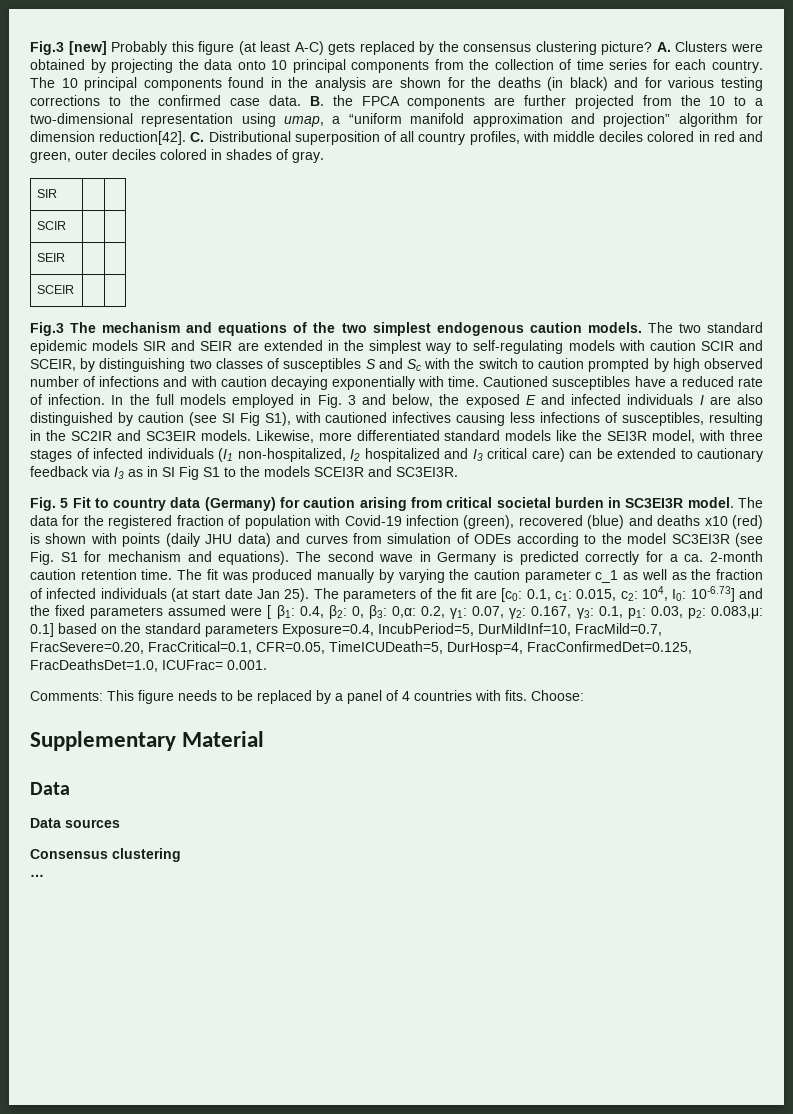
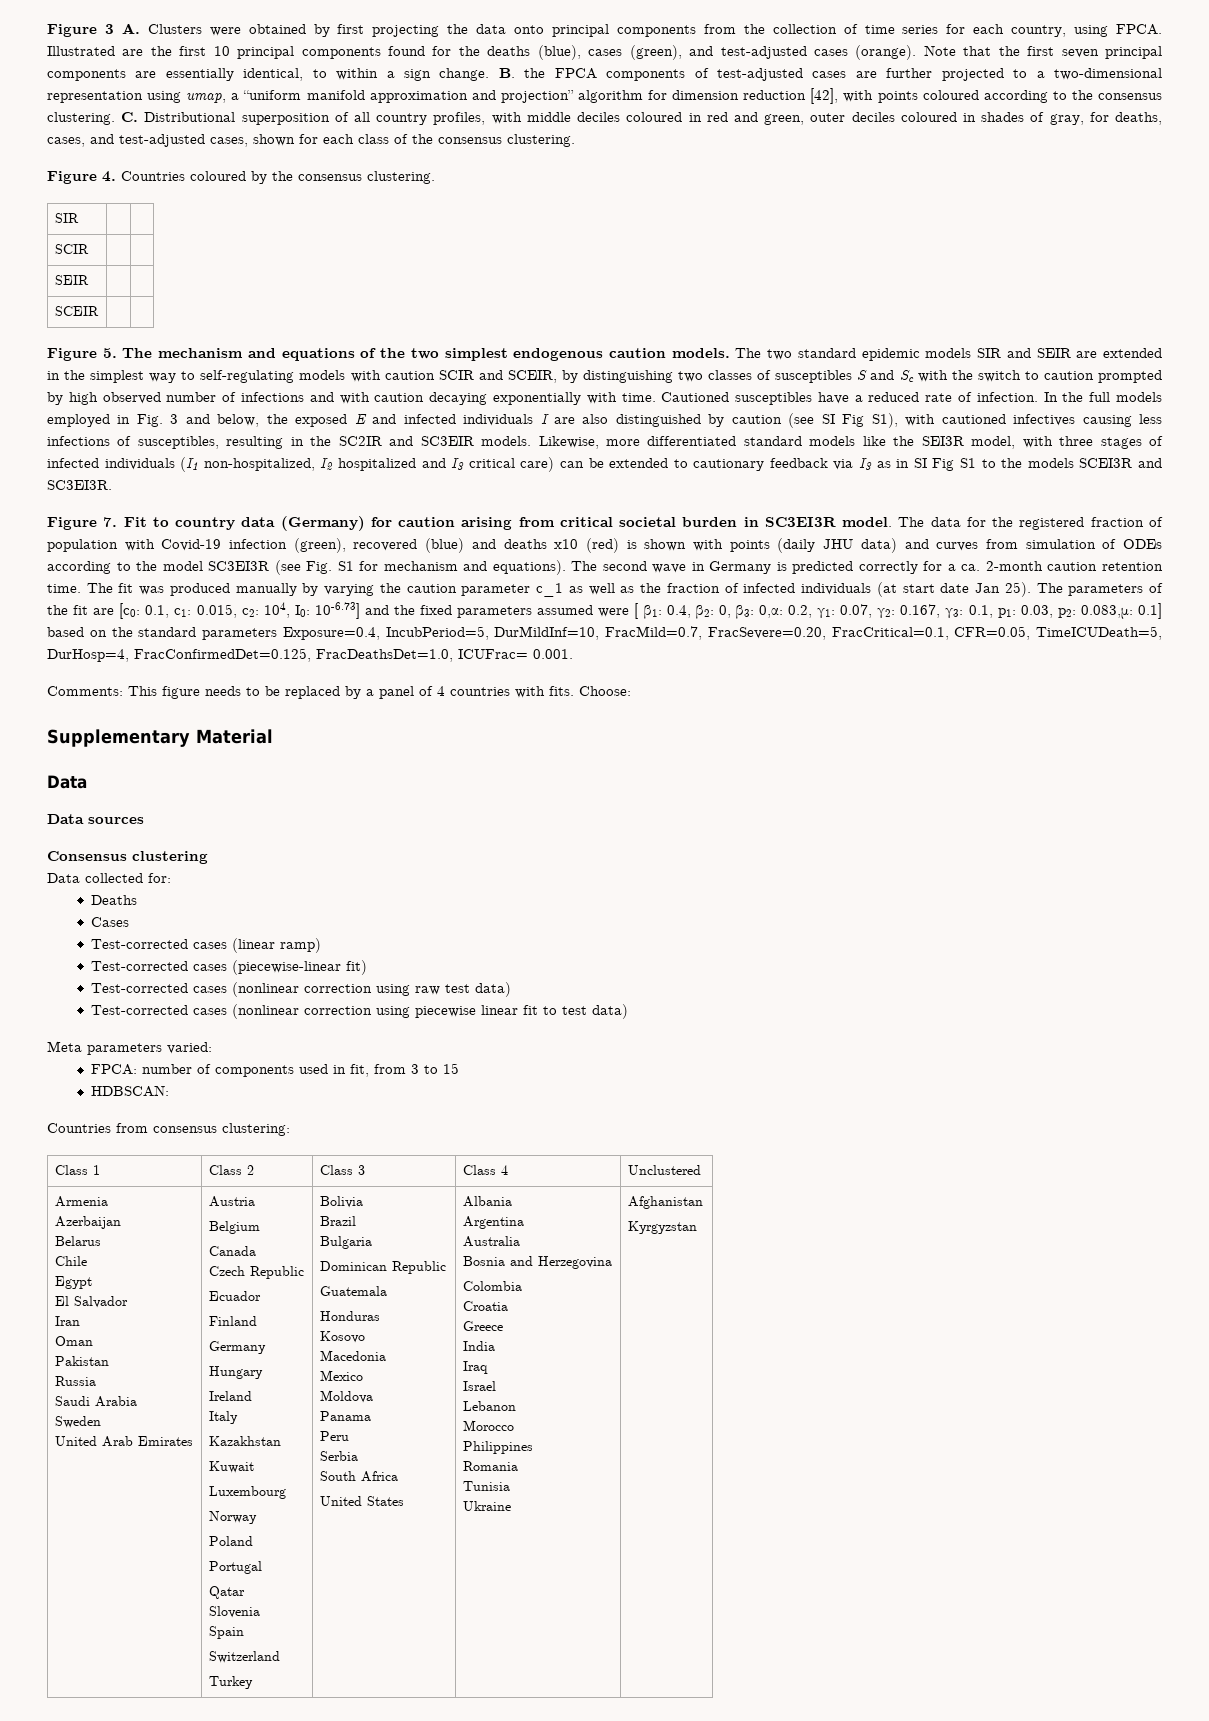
- Fig.3 [new] Probably this figure (at least A-C) gets replaced by the consensus clustering picture? A. Clusters were obtained by projecting the data onto 10 principal components from the collection of time series for each country. The 10 principal components found in the analysis are shown for the deaths (in black) and for various testing corrections to the confirmed case data. B. the FPCA components are further projected from the 10 to a two-dimensional representation using umap, a “uniform manifold approximation and projection” algorithm for dimension reduction[42].
+ Figure 3 A. Clusters were obtained by first projecting the data onto principal components from the collection of time series for each country, using FPCA. Illustrated are the first 10 principal components found for the deaths (blue), cases (green), and test-adjusted cases (orange). Note that the first seven principal components are essentially identical, to within a sign change. B. the FPCA components of test-adjusted cases are further projected to a two-dimensional representation using umap, a “uniform manifold approximation and projection” algorithm for dimension reduction [42], with points coloured according to the consensus clustering.
- C. Distributional superposition of all country profiles, with middle deciles colored in red and green, outer deciles colored in shades of gray.
+ C. Distributional superposition of all country profiles, with middle deciles coloured in red and green, outer deciles coloured in shades of gray, for deaths, cases, and test-adjusted cases, shown for each class of the consensus clustering.
+ Figure 4. Countries coloured by the consensus clustering.
- Fig.3 The mechanism and equations of the two simplest endogenous caution models.
+ Figure 5. The mechanism and equations of the two simplest endogenous caution models.
- Fig. 5 Fit to country data (Germany) for caution arising from critical societal burden in SC3EI3R model.
+ Figure 7. Fit to country data (Germany) for caution arising from critical societal burden in SC3EI3R model.
- …
+ Data collected for:
+ Deaths
+ Cases
+ Test-corrected cases (linear ramp)
+ Test-corrected cases (piecewise-linear fit)
+ Test-corrected cases (nonlinear correction using raw test data)
+ Test-corrected cases (nonlinear correction using piecewise linear fit to test data)
+ Meta parameters varied:
+ FPCA: number of components used in fit, from 3 to 15
+ HDBSCAN:
+ Countries from consensus clustering:
+ Class 1 | Class 2 | Class 3 | Class 4 | Unclustered
+ Armenia
+ Azerbaijan
+ Belarus
+ Chile
+ Egypt
+ El Salvador
+ Iran
+ Oman
+ Pakistan
+ Russia
+ Saudi Arabia
+ Sweden
+ United Arab Emirates | Austria
+ Belgium
+ Canada
+ Czech Republic
+ Ecuador
+ Finland
+ Germany
+ Hungary
+ Ireland
+ Italy
+ Kazakhstan
+ Kuwait
+ Luxembourg
+ Norway
+ Poland
+ Portugal
+ Qatar
+ Slovenia
+ Spain
+ Switzerland
+ Turkey | Bolivia
+ Brazil
+ Bulgaria
+ Dominican Republic
+ Guatemala
+ Honduras
+ Kosovo
+ Macedonia
+ Mexico
+ Moldova
+ Panama
+ Peru
+ Serbia
+ South Africa
+ United States | Albania
+ Argentina
+ Australia
+ Bosnia and Herzegovina
+ Colombia
+ Croatia
+ Greece
+ India
+ Iraq
+ Israel
+ Lebanon
+ Morocco
+ Philippines
+ Romania
+ Tunisia
+ Ukraine | Afghanistan
+ Kyrgyzstan

